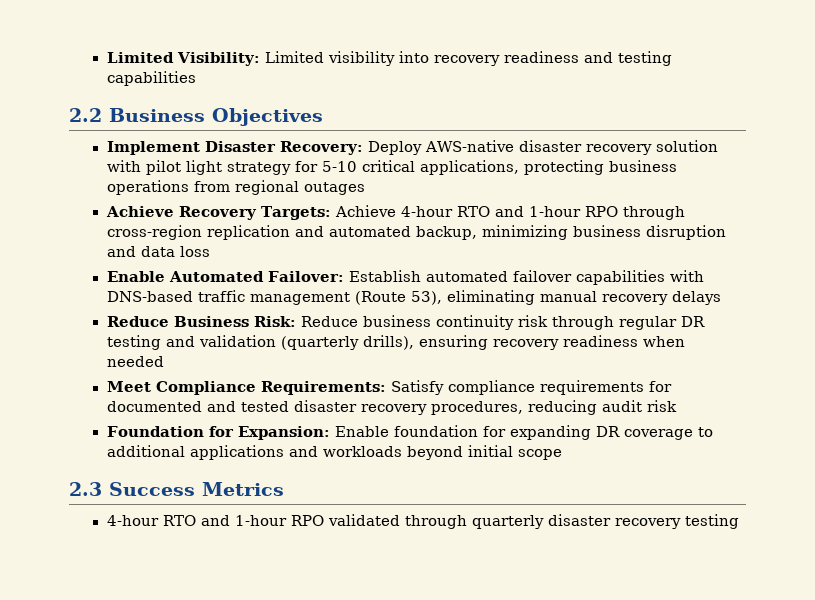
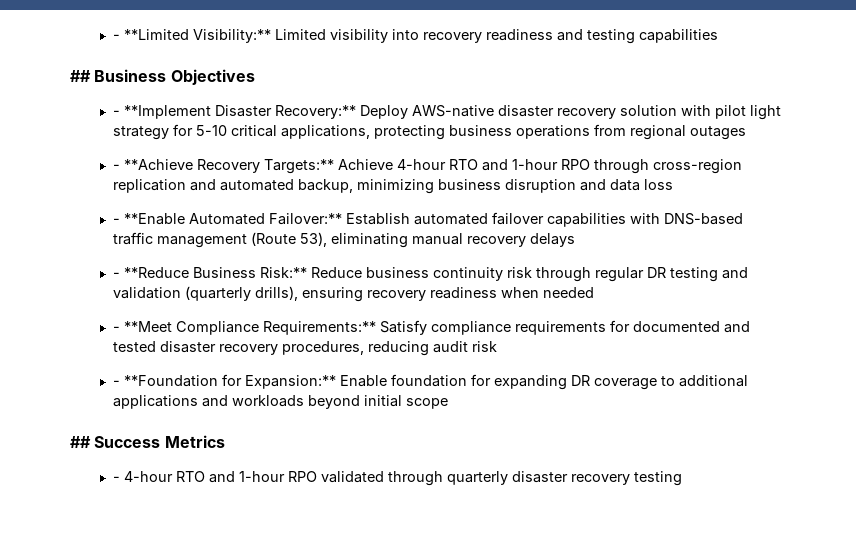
- Limited Visibility: Limited visibility into recovery readiness and testing capabilities
+ - **Limited Visibility:** Limited visibility into recovery readiness and testing capabilities
- 2.2 Business Objectives
+ ## Business Objectives
- Implement Disaster Recovery: Deploy AWS-native disaster recovery solution with pilot light strategy for 5-10 critical applications, protecting business operations from regional outages
+ - **Implement Disaster Recovery:** Deploy AWS-native disaster recovery solution with pilot light strategy for 5-10 critical applications, protecting business operations from regional outages
- Achieve Recovery Targets: Achieve 4-hour RTO and 1-hour RPO through cross-region replication and automated backup, minimizing business disruption and data loss
+ - **Achieve Recovery Targets:** Achieve 4-hour RTO and 1-hour RPO through cross-region replication and automated backup, minimizing business disruption and data loss
- Enable Automated Failover: Establish automated failover capabilities with DNS-based traffic management (Route 53), eliminating manual recovery delays
+ - **Enable Automated Failover:** Establish automated failover capabilities with DNS-based traffic management (Route 53), eliminating manual recovery delays
- Reduce Business Risk: Reduce business continuity risk through regular DR testing and validation (quarterly drills), ensuring recovery readiness when needed
+ - **Reduce Business Risk:** Reduce business continuity risk through regular DR testing and validation (quarterly drills), ensuring recovery readiness when needed
- Meet Compliance Requirements: Satisfy compliance requirements for documented and tested disaster recovery procedures, reducing audit risk
+ - **Meet Compliance Requirements:** Satisfy compliance requirements for documented and tested disaster recovery procedures, reducing audit risk
- Foundation for Expansion: Enable foundation for expanding DR coverage to additional applications and workloads beyond initial scope
+ - **Foundation for Expansion:** Enable foundation for expanding DR coverage to additional applications and workloads beyond initial scope
- 2.3 Success Metrics
+ ## Success Metrics
- 4-hour RTO and 1-hour RPO validated through quarterly disaster recovery testing
+ - 4-hour RTO and 1-hour RPO validated through quarterly disaster recovery testing

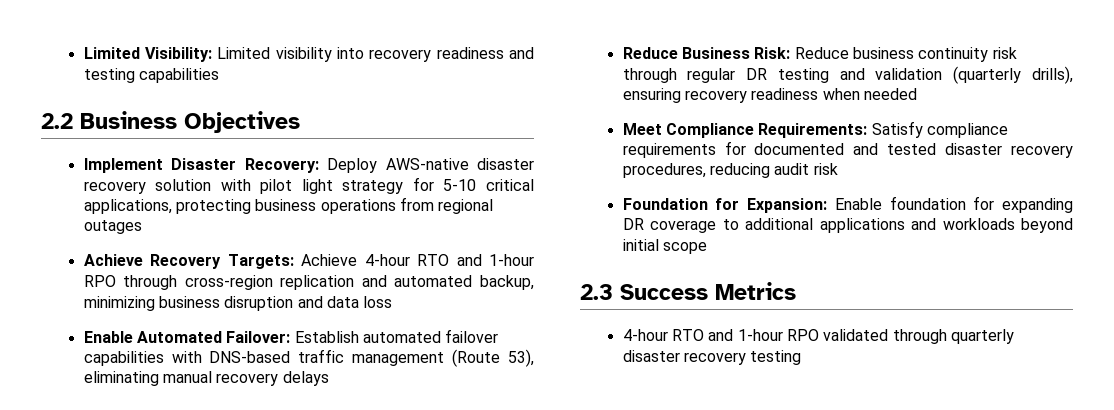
- - **Limited Visibility:** Limited visibility into recovery readiness and testing capabilities
+ Limited Visibility: Limited visibility into recovery readiness and testing capabilities
- ## Business Objectives
+ 2.2 Business Objectives
- - **Implement Disaster Recovery:** Deploy AWS-native disaster recovery solution with pilot light strategy for 5-10 critical applications, protecting business operations from regional outages
+ Implement Disaster Recovery: Deploy AWS-native disaster recovery solution with pilot light strategy for 5-10 critical applications, protecting business operations from regional outages
- - **Achieve Recovery Targets:** Achieve 4-hour RTO and 1-hour RPO through cross-region replication and automated backup, minimizing business disruption and data loss
+ Achieve Recovery Targets: Achieve 4-hour RTO and 1-hour RPO through cross-region replication and automated backup, minimizing business disruption and data loss
- - **Enable Automated Failover:** Establish automated failover capabilities with DNS-based traffic management (Route 53), eliminating manual recovery delays
+ Enable Automated Failover: Establish automated failover capabilities with DNS-based traffic management (Route 53), eliminating manual recovery delays
- - **Reduce Business Risk:** Reduce business continuity risk through regular DR testing and validation (quarterly drills), ensuring recovery readiness when needed
+ Reduce Business Risk: Reduce business continuity risk through regular DR testing and validation (quarterly drills), ensuring recovery readiness when needed
- - **Meet Compliance Requirements:** Satisfy compliance requirements for documented and tested disaster recovery procedures, reducing audit risk
+ Meet Compliance Requirements: Satisfy compliance requirements for documented and tested disaster recovery procedures, reducing audit risk
- - **Foundation for Expansion:** Enable foundation for expanding DR coverage to additional applications and workloads beyond initial scope
+ Foundation for Expansion: Enable foundation for expanding DR coverage to additional applications and workloads beyond initial scope
- ## Success Metrics
+ 2.3 Success Metrics
- - 4-hour RTO and 1-hour RPO validated through quarterly disaster recovery testing
+ 4-hour RTO and 1-hour RPO validated through quarterly disaster recovery testing

